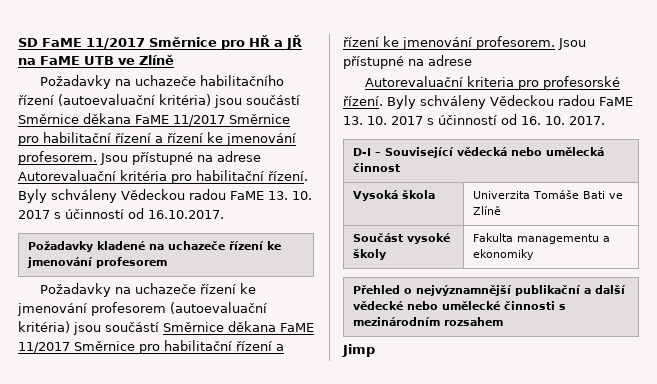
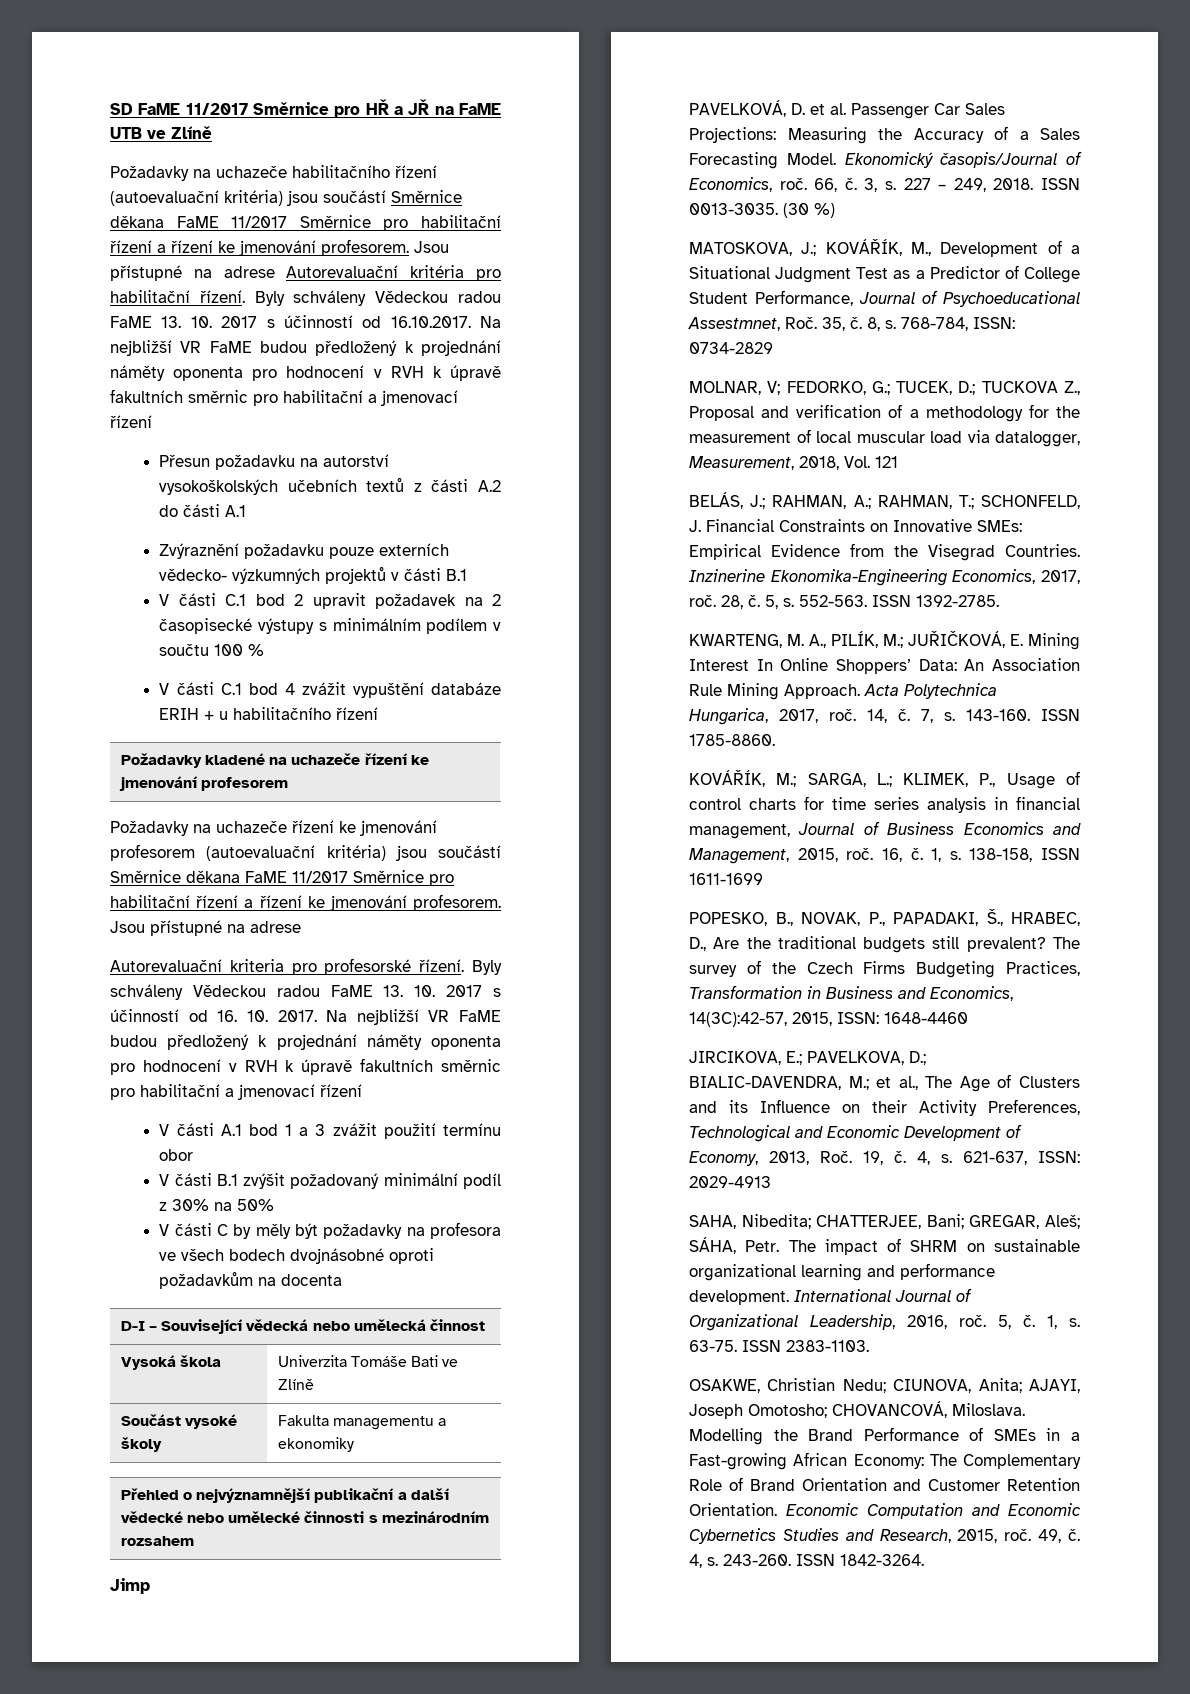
- Byly schváleny Vědeckou radou FaME 13. 10. 2017 s účinností od 16.10.2017.
+ Byly schváleny Vědeckou radou FaME 13. 10. 2017 s účinností od 16.10.2017. Na nejbližší VR FaME budou předložený k projednání náměty oponenta pro hodnocení v RVH k úpravě fakultních směrnic pro habilitační a jmenovací řízení
+ Přesun požadavku na autorství vysokoškolských učebních textů z části A.2 do části A.1
+ Zvýraznění požadavku pouze externích vědecko- výzkumných projektů v části B.1
+ V části C.1 bod 2 upravit požadavek na 2 časopisecké výstupy s minimálním podílem v součtu 100 %
+ V části C.1 bod 4 zvážit vypuštění databáze ERIH + u habilitačního řízení
- Byly schváleny Vědeckou radou FaME 13. 10. 2017 s účinností od 16. 10. 2017.
+ Byly schváleny Vědeckou radou FaME 13. 10. 2017 s účinností od 16. 10. 2017. Na nejbližší VR FaME budou předložený k projednání náměty oponenta pro hodnocení v RVH k úpravě fakultních směrnic pro habilitační a jmenovací řízení
+ V části A.1 bod 1 a 3 zvážit použití termínu obor
+ V části B.1 zvýšit požadovaný minimální podíl z 30% na 50%
+ V části C by měly být požadavky na profesora ve všech bodech dvojnásobné oproti požadavkům na docenta
+ PAVELKOVÁ, D. et al. Passenger Car Sales Projections: Measuring the Accuracy of a Sales Forecasting Model. Ekonomický časopis/Journal of Economics, roč. 66, č. 3, s. 227 – 249, 2018. ISSN 0013-3035. (30 %)
+ MATOSKOVA, J.; KOVÁŘÍK, M., Development of a Situational Judgment Test as a Predictor of College Student Performance, Journal of Psychoeducational Assestmnet, Roč. 35, č. 8, s. 768-784, ISSN: 0734-2829
+ MOLNAR, V; FEDORKO, G.; TUCEK, D.; TUCKOVA Z., Proposal and verification of a methodology for the measurement of local muscular load via datalogger, Measurement, 2018, Vol. 121
+ BELÁS, J.; RAHMAN, A.; RAHMAN, T.; SCHONFELD, J. Financial Constraints on Innovative SMEs: Empirical Evidence from the Visegrad Countries. Inzinerine Ekonomika-Engineering Economics, 2017, roč. 28, č. 5, s. 552-563. ISSN 1392-2785.
+ KWARTENG, M. A., PILÍK, M.; JUŘIČKOVÁ, E. Mining Interest In Online Shoppers’ Data: An Association Rule Mining Approach. Acta Polytechnica Hungarica, 2017, roč. 14, č. 7, s. 143-160. ISSN 1785-8860.
+ KOVÁŘÍK, M.; SARGA, L.; KLIMEK, P., Usage of control charts for time series analysis in financial management, Journal of Business Economics and Management, 2015, roč. 16, č. 1, s. 138-158, ISSN 1611-1699
+ POPESKO, B., NOVAK, P., PAPADAKI, Š., HRABEC, D., Are the traditional budgets still prevalent? The survey of the Czech Firms Budgeting Practices, Transformation in Business and Economics, 14(3C):42-57, 2015, ISSN: 1648-4460
+ JIRCIKOVA, E.; PAVELKOVA, D.; BIALIC-DAVENDRA, M.; et al., The Age of Clusters and its Influence on their Activity Preferences, Technological and Economic Development of Economy, 2013, Roč. 19, č. 4, s. 621-637, ISSN: 2029-4913
+ SAHA, Nibedita; CHATTERJEE, Bani; GREGAR, Aleš; SÁHA, Petr. The impact of SHRM on sustainable organizational learning and performance development. International Journal of Organizational Leadership, 2016, roč. 5, č. 1, s. 63-75. ISSN 2383-1103.
+ OSAKWE, Christian Nedu; CIUNOVA, Anita; AJAYI, Joseph Omotosho; CHOVANCOVÁ, Miloslava. Modelling the Brand Performance of SMEs in a Fast-growing African Economy: The Complementary Role of Brand Orientation and Customer Retention Orientation. Economic Computation and Economic Cybernetics Studies and Research, 2015, roč. 49, č. 4, s. 243-260. ISSN 1842-3264.

